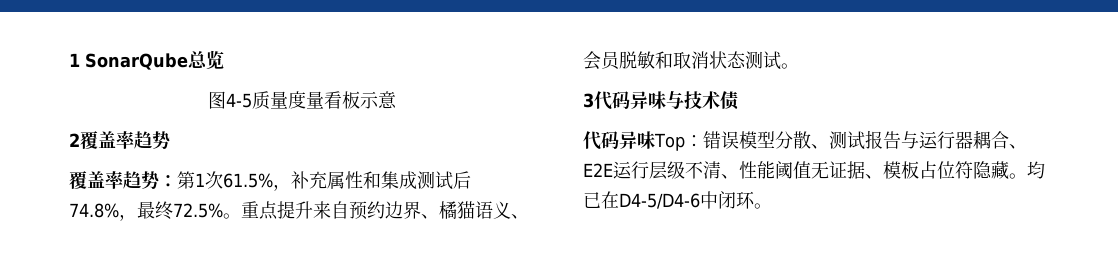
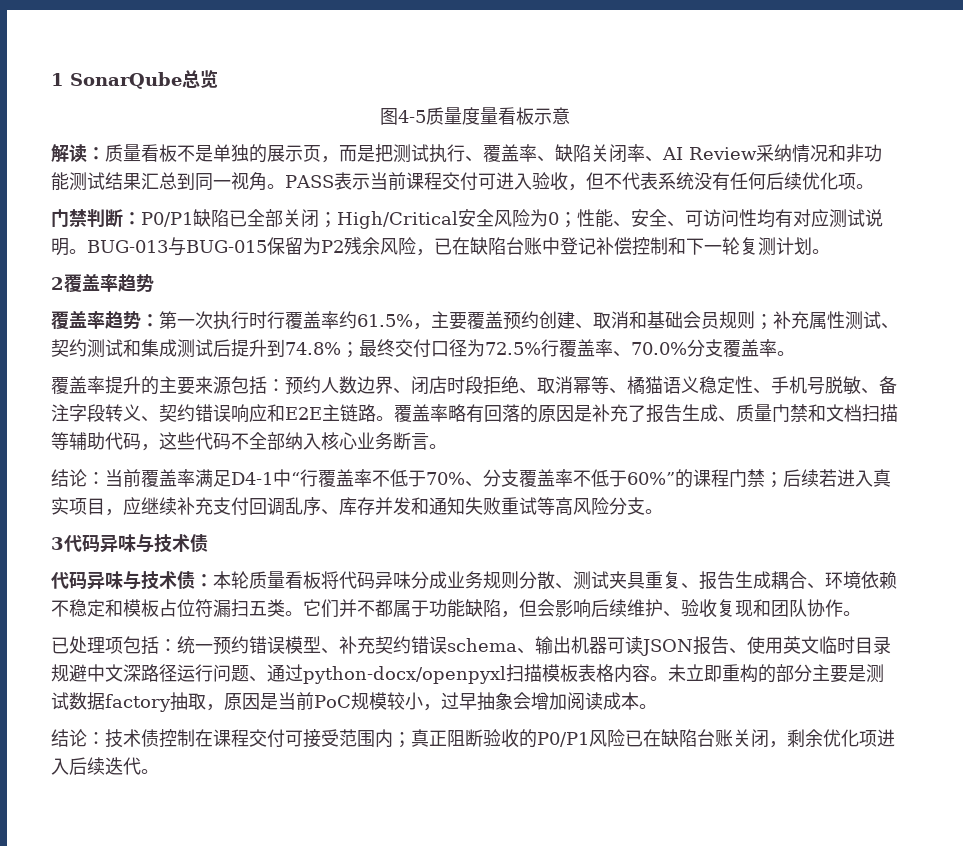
+ 解读：质量看板不是单独的展示页，而是把测试执行、覆盖率、缺陷关闭率、AI Review采纳情况和非功能测试结果汇总到同一视角。PASS表示当前课程交付可进入验收，但不代表系统没有任何后续优化项。
+ 门禁判断：P0/P1缺陷已全部关闭；High/Critical安全风险为0；性能、安全、可访问性均有对应测试说明。BUG-013与BUG-015保留为P2残余风险，已在缺陷台账中登记补偿控制和下一轮复测计划。
- 覆盖率趋势：第1次61.5%，补充属性和集成测试后74.8%，最终72.5%。重点提升来自预约边界、橘猫语义、会员脱敏和取消状态测试。
+ 覆盖率趋势：第一次执行时行覆盖率约61.5%，主要覆盖预约创建、取消和基础会员规则；补充属性测试、契约测试和集成测试后提升到74.8%；最终交付口径为72.5%行覆盖率、70.0%分支覆盖率。
+ 覆盖率提升的主要来源包括：预约人数边界、闭店时段拒绝、取消幂等、橘猫语义稳定性、手机号脱敏、备注字段转义、契约错误响应和E2E主链路。覆盖率略有回落的原因是补充了报告生成、质量门禁和文档扫描等辅助代码，这些代码不全部纳入核心业务断言。
+ 结论：当前覆盖率满足D4-1中“行覆盖率不低于70%、分支覆盖率不低于60%”的课程门禁；后续若进入真实项目，应继续补充支付回调乱序、库存并发和通知失败重试等高风险分支。
- 代码异味Top：错误模型分散、测试报告与运行器耦合、E2E运行层级不清、性能阈值无证据、模板占位符隐藏。均已在D4-5/D4-6中闭环。
+ 代码异味与技术债：本轮质量看板将代码异味分成业务规则分散、测试夹具重复、报告生成耦合、环境依赖不稳定和模板占位符漏扫五类。它们并不都属于功能缺陷，但会影响后续维护、验收复现和团队协作。
+ 已处理项包括：统一预约错误模型、补充契约错误schema、输出机器可读JSON报告、使用英文临时目录规避中文深路径运行问题、通过python-docx/openpyxl扫描模板表格内容。未立即重构的部分主要是测试数据factory抽取，原因是当前PoC规模较小，过早抽象会增加阅读成本。
+ 结论：技术债控制在课程交付可接受范围内；真正阻断验收的P0/P1风险已在缺陷台账关闭，剩余优化项进入后续迭代。

